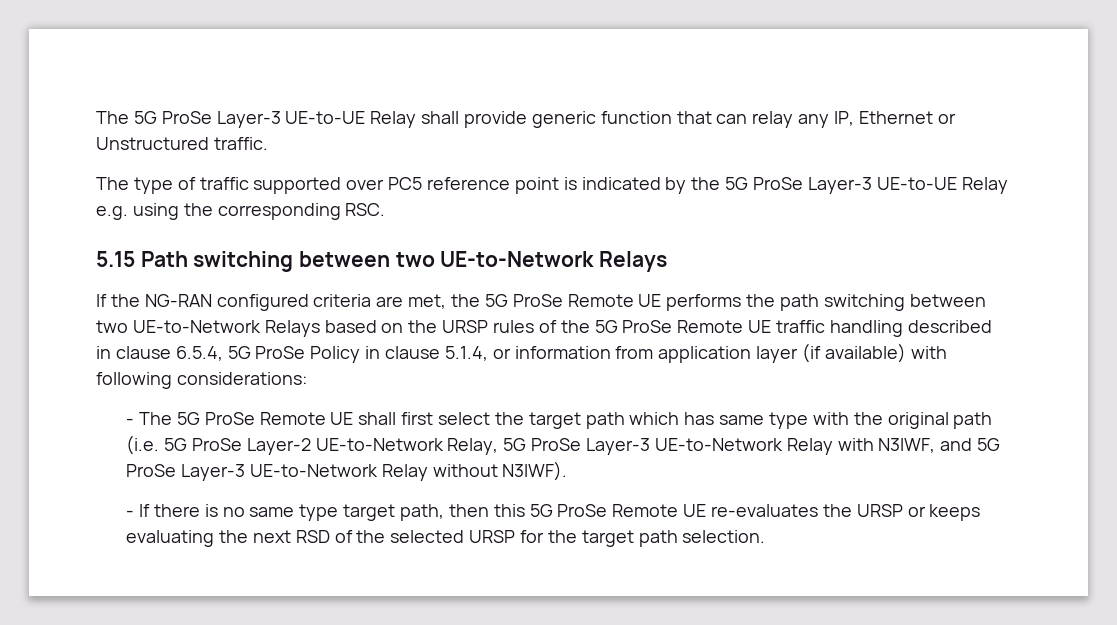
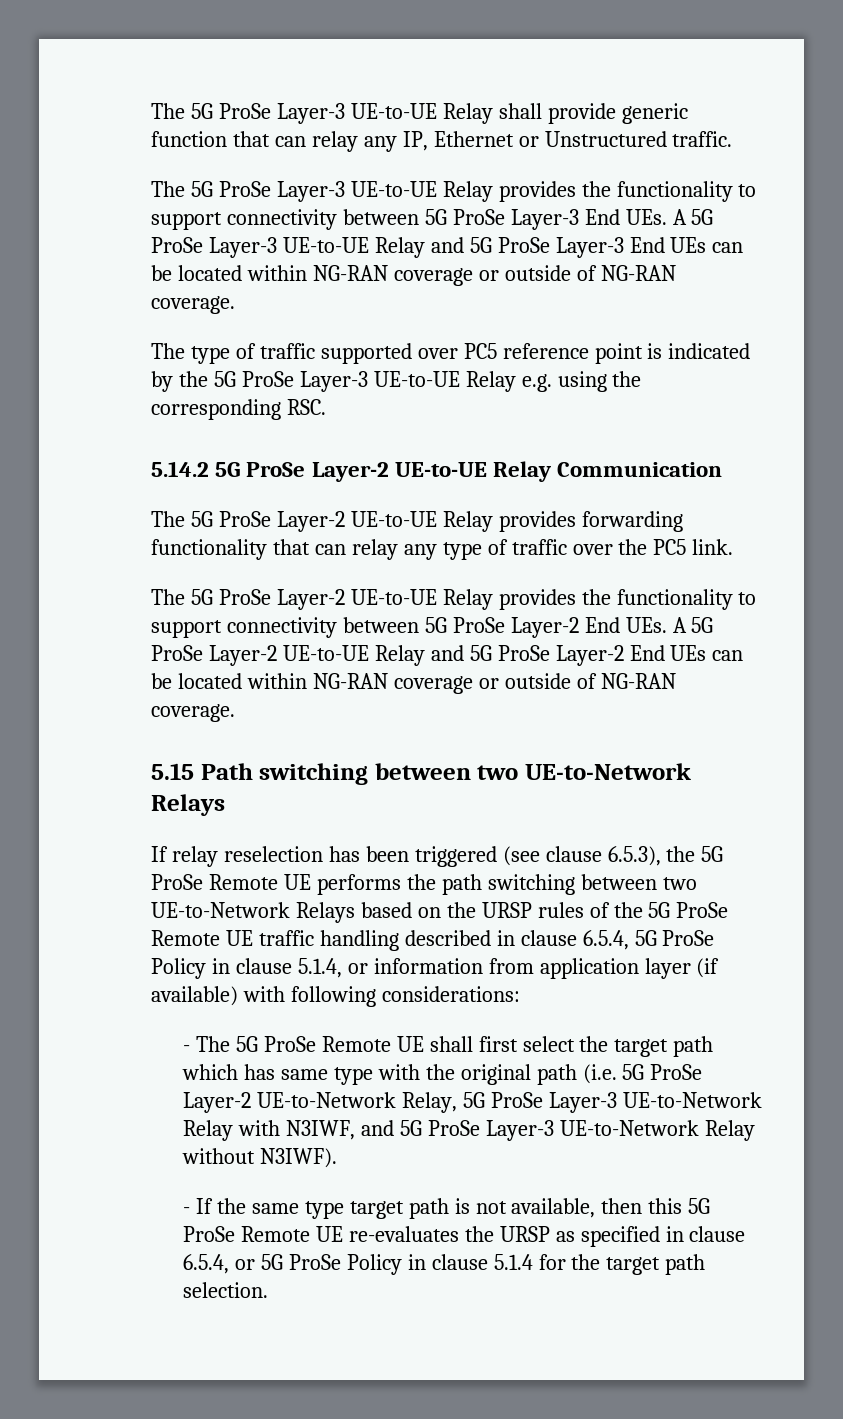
+ The 5G ProSe Layer-3 UE-to-UE Relay provides the functionality to support connectivity between 5G ProSe Layer-3 End UEs. A 5G ProSe Layer-3 UE-to-UE Relay and 5G ProSe Layer-3 End UEs can be located within NG-RAN coverage or outside of NG-RAN coverage.
+ 5.14.2 5G ProSe Layer-2 UE-to-UE Relay Communication
+ The 5G ProSe Layer-2 UE-to-UE Relay provides forwarding functionality that can relay any type of traffic over the PC5 link.
+ The 5G ProSe Layer-2 UE-to-UE Relay provides the functionality to support connectivity between 5G ProSe Layer-2 End UEs. A 5G ProSe Layer-2 UE-to-UE Relay and 5G ProSe Layer-2 End UEs can be located within NG-RAN coverage or outside of NG-RAN coverage.
- If the NG-RAN configured criteria are met, the 5G ProSe Remote UE performs the path switching between two UE-to-Network Relays based on the URSP rules of the 5G ProSe Remote UE traffic handling described in clause 6.5.4, 5G ProSe Policy in clause 5.1.4, or information from application layer (if available) with following considerations:
+ If relay reselection has been triggered (see clause 6.5.3), the 5G ProSe Remote UE performs the path switching between two UE-to-Network Relays based on the URSP rules of the 5G ProSe Remote UE traffic handling described in clause 6.5.4, 5G ProSe Policy in clause 5.1.4, or information from application layer (if available) with following considerations:
- - If there is no same type target path, then this 5G ProSe Remote UE re-evaluates the URSP or keeps evaluating the next RSD of the selected URSP for the target path selection.
+ - If the same type target path is not available, then this 5G ProSe Remote UE re-evaluates the URSP as specified in clause 6.5.4, or 5G ProSe Policy in clause 5.1.4 for the target path selection.

